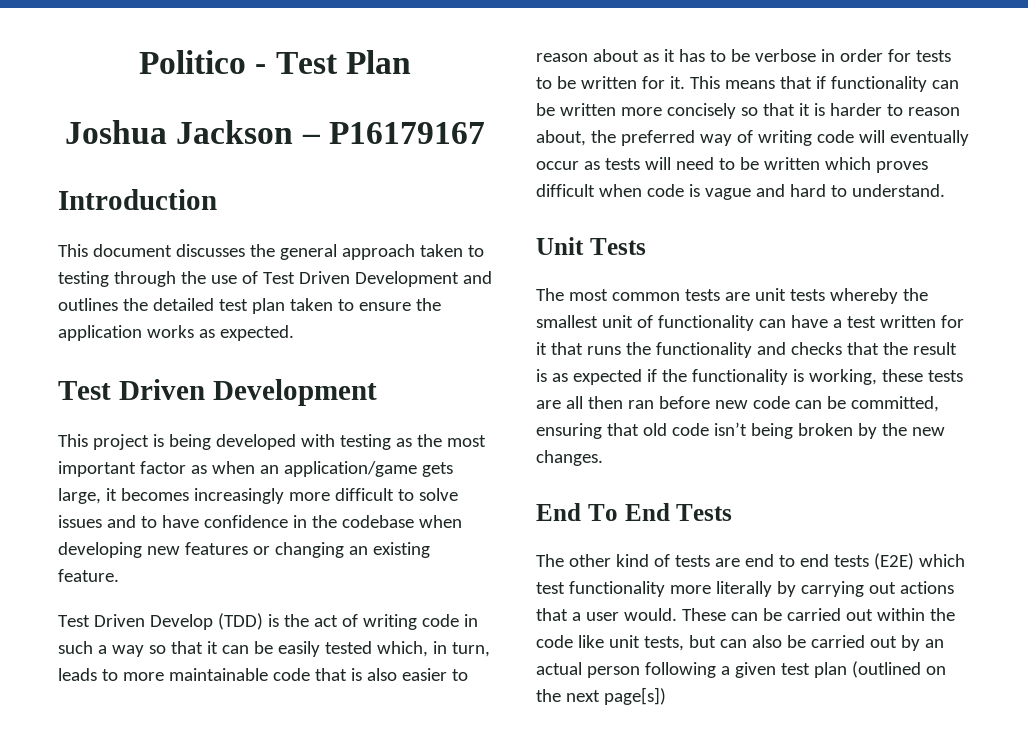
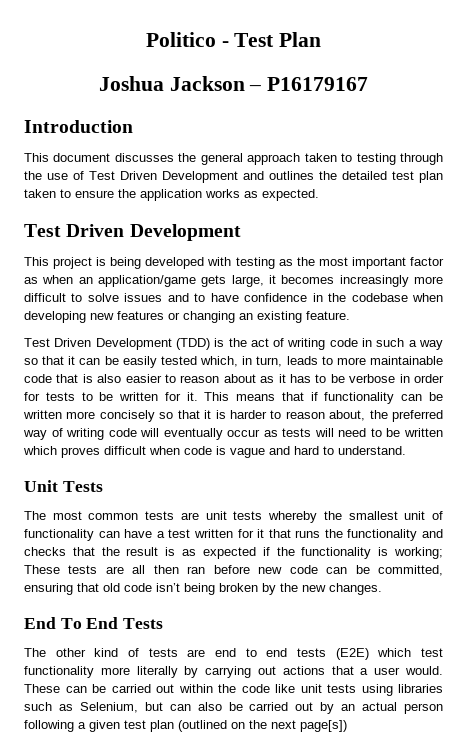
- Test Driven Develop (TDD) is the act of writing code in such a way so that it can be easily tested which, in turn, leads to more maintainable code that is also easier to reason about as it has to be verbose in order for tests to be written for it.
+ Test Driven Development (TDD) is the act of writing code in such a way so that it can be easily tested which, in turn, leads to more maintainable code that is also easier to reason about as it has to be verbose in order for tests to be written for it.
- The most common tests are unit tests whereby the smallest unit of functionality can have a test written for it that runs the functionality and checks that the result is as expected if the functionality is working, these tests are all then ran before new code can be committed, ensuring that old code isn’t being broken by the new changes.
+ The most common tests are unit tests whereby the smallest unit of functionality can have a test written for it that runs the functionality and checks that the result is as expected if the functionality is working; These tests are all then ran before new code can be committed, ensuring that old code isn’t being broken by the new changes.
- These can be carried out within the code like unit tests, but can also be carried out by an actual person following a given test plan (outlined on the next page[s])
+ These can be carried out within the code like unit tests using libraries such as Selenium, but can also be carried out by an actual person following a given test plan (outlined on the next page[s])

